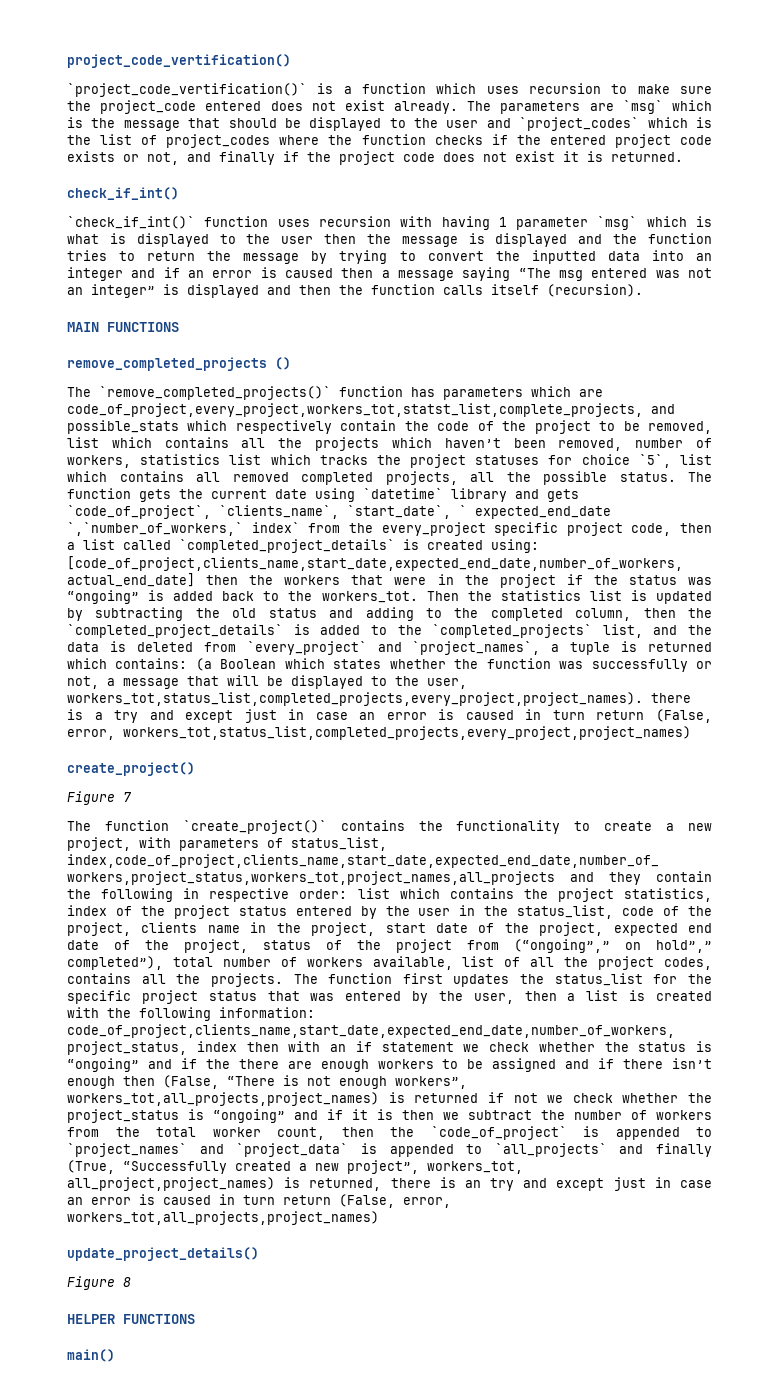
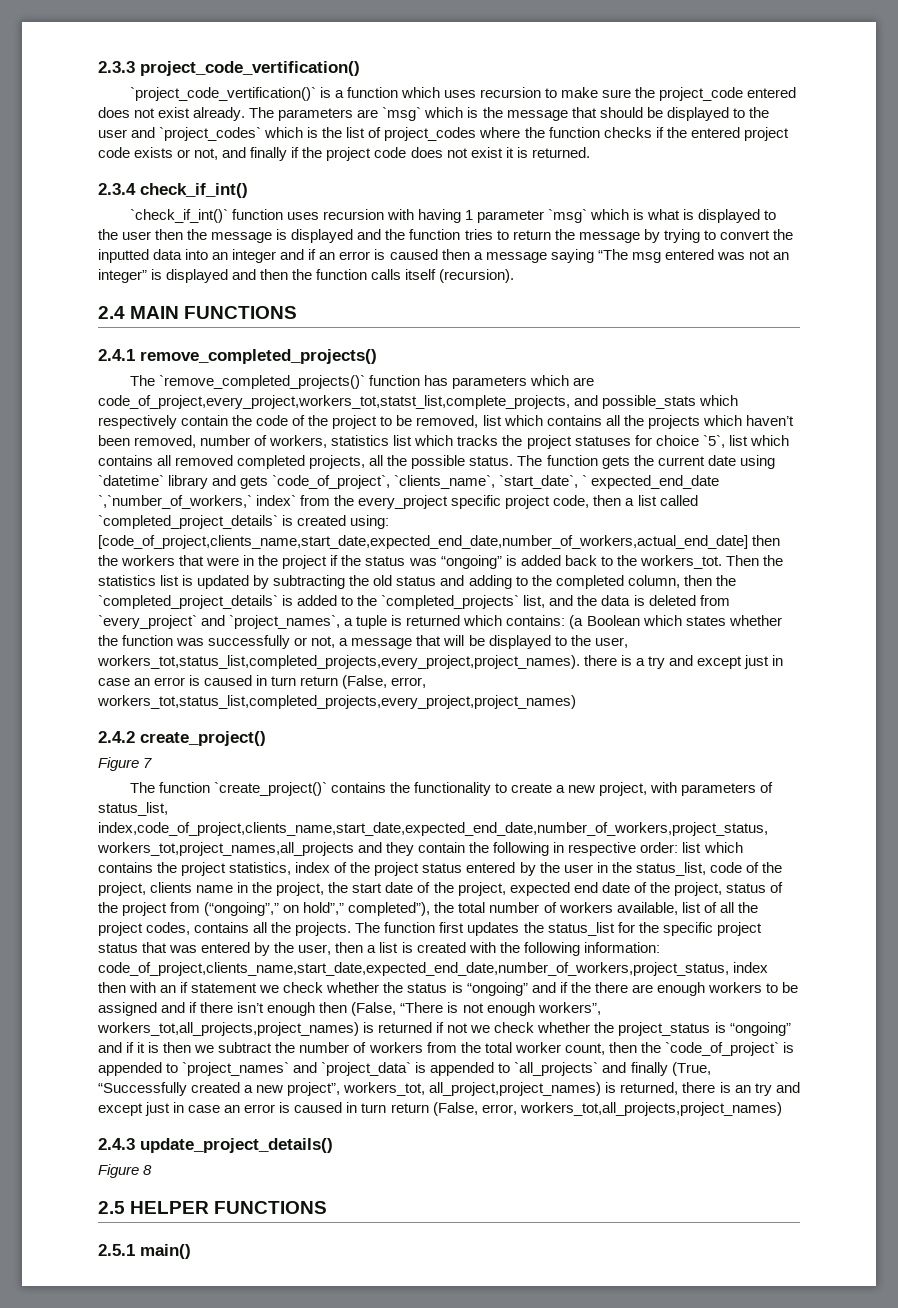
- project_code_vertification()
+ 2.3.3 project_code_vertification()
- check_if_int()
+ 2.3.4 check_if_int()
- MAIN FUNCTIONS
+ 2.4 MAIN FUNCTIONS
- remove_completed_projects ()
+ 2.4.1 remove_completed_projects()
- create_project()
+ 2.4.2 create_project()
- list which contains the project statistics, index of the project status entered by the user in the status_list, code of the project, clients name in the project, start date of the project, expected end date of the project, status of the project from (“ongoing”,” on hold”,” completed”), total number of workers available, list of all the project codes, contains all the projects.
+ list which contains the project statistics, index of the project status entered by the user in the status_list, code of the project, clients name in the project, the start date of the project, expected end date of the project, status of the project from (“ongoing”,” on hold”,” completed”), the total number of workers available, list of all the project codes, contains all the projects.
- update_project_details()
+ 2.4.3 update_project_details()
- HELPER FUNCTIONS
+ 2.5 HELPER FUNCTIONS
- main()
+ 2.5.1 main()

